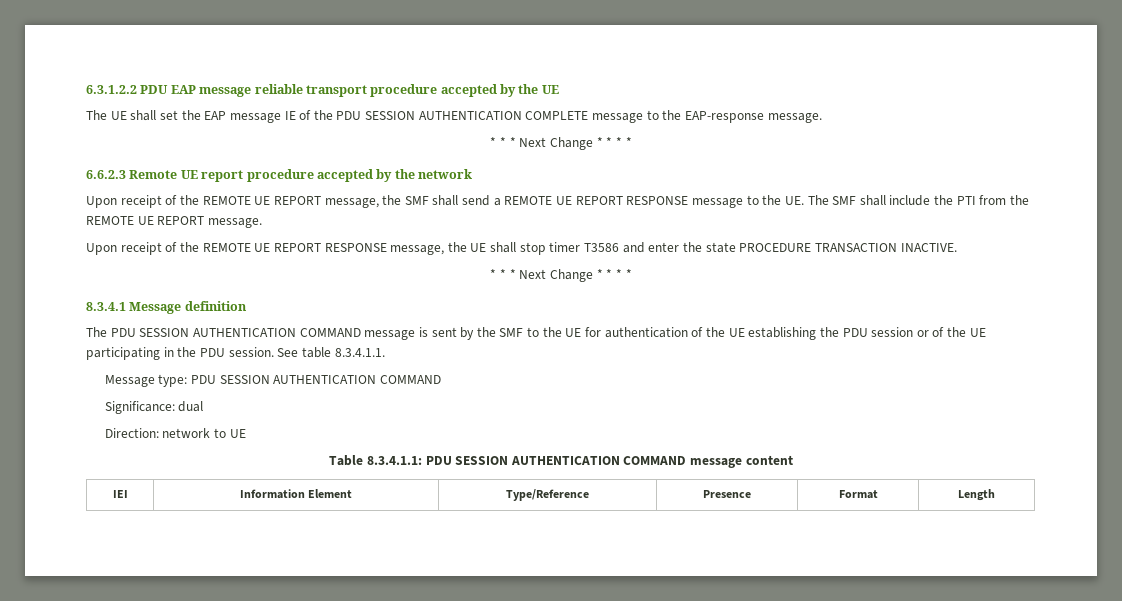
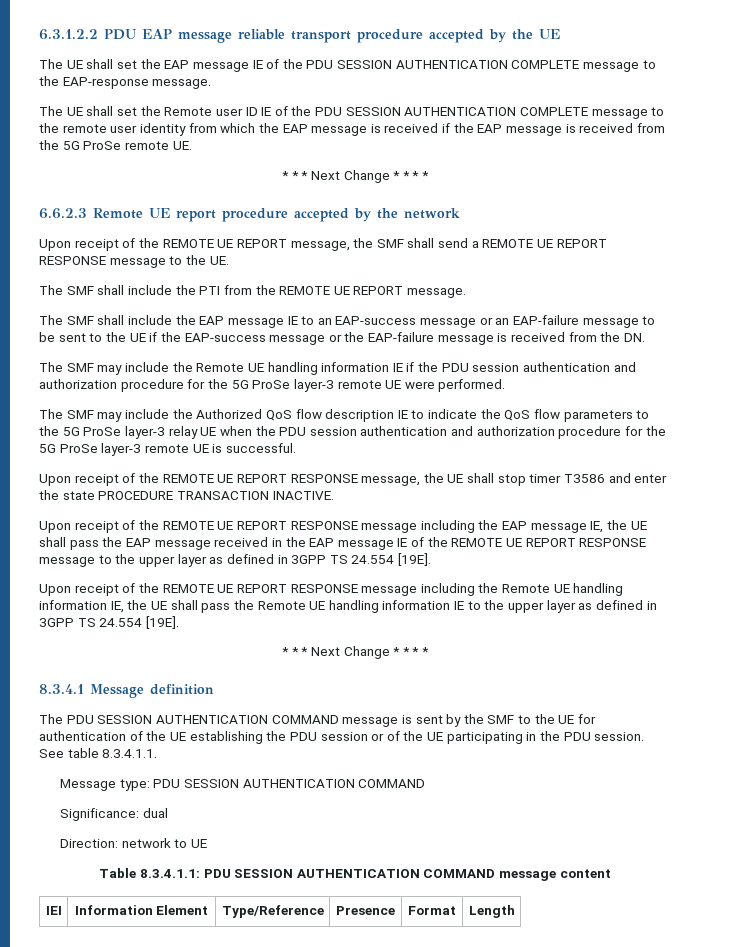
+ The UE shall set the Remote user ID IE of the PDU SESSION AUTHENTICATION COMPLETE message to the remote user identity from which the EAP message is received if the EAP message is received from the 5G ProSe remote UE.
- Upon receipt of the REMOTE UE REPORT message, the SMF shall send a REMOTE UE REPORT RESPONSE message to the UE. The SMF shall include the PTI from the REMOTE UE REPORT message.
+ Upon receipt of the REMOTE UE REPORT message, the SMF shall send a REMOTE UE REPORT RESPONSE message to the UE.
+ The SMF shall include the PTI from the REMOTE UE REPORT message.
+ The SMF shall include the EAP message IE to an EAP-success message or an EAP-failure message to be sent to the UE if the EAP-success message or the EAP-failure message is received from the DN.
+ The SMF may include the Remote UE handling information IE if the PDU session authentication and authorization procedure for the 5G ProSe layer-3 remote UE were performed.
+ The SMF may include the Authorized QoS flow description IE to indicate the QoS flow parameters to the 5G ProSe layer-3 relay UE when the PDU session authentication and authorization procedure for the 5G ProSe layer-3 remote UE is successful.
+ Upon receipt of the REMOTE UE REPORT RESPONSE message including the EAP message IE, the UE shall pass the EAP message received in the EAP message IE of the REMOTE UE REPORT RESPONSE message to the upper layer as defined in 3GPP TS 24.554 [19E].
+ Upon receipt of the REMOTE UE REPORT RESPONSE message including the Remote UE handling information IE, the UE shall pass the Remote UE handling information IE to the upper layer as defined in 3GPP TS 24.554 [19E].

